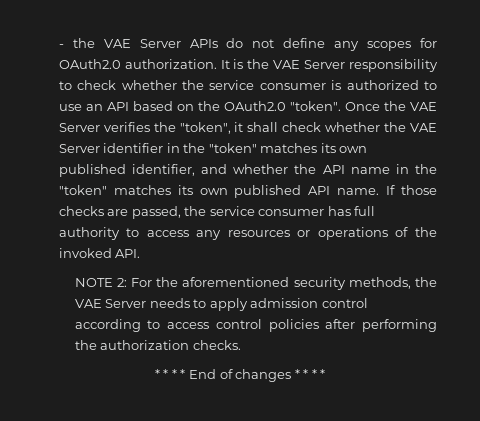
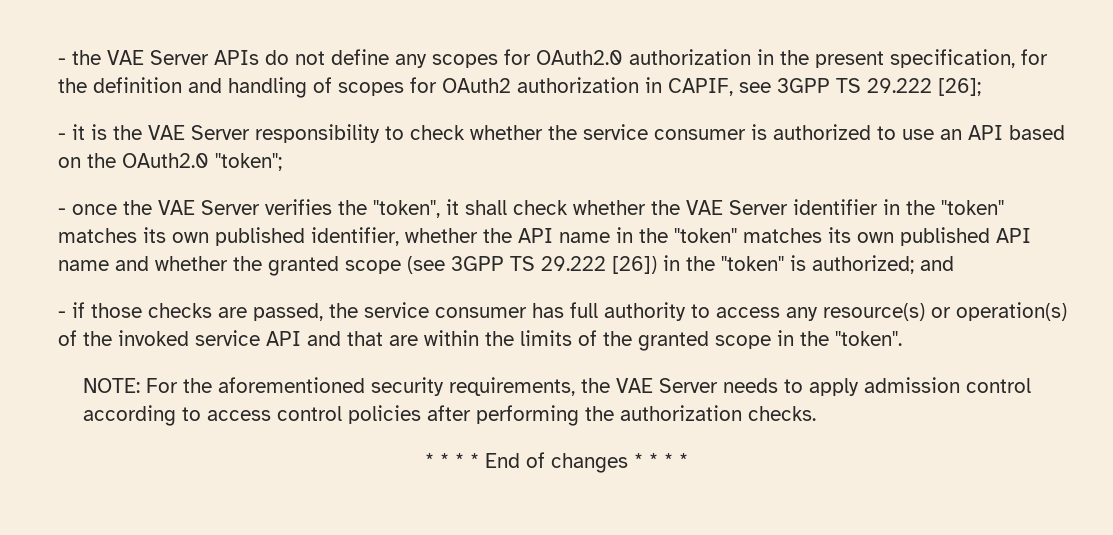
- - the VAE Server APIs do not define any scopes for OAuth2.0 authorization. It is the VAE Server responsibility to check whether the service consumer is authorized to use an API based on the OAuth2.0 "token". Once the VAE Server verifies the "token", it shall check whether the VAE Server identifier in the "token" matches its own published identifier, and whether the API name in the "token" matches its own published API name. If those checks are passed, the service consumer has full authority to access any resources or operations of the invoked API.
- NOTE 2:
+ - the VAE Server APIs do not define any scopes for OAuth2.0 authorization in the present specification, for the definition and handling of scopes for OAuth2 authorization in CAPIF, see 3GPP TS 29.222 [26];
+ - it is the VAE Server responsibility to check whether the service consumer is authorized to use an API based on the OAuth2.0 "token";
+ - once the VAE Server verifies the "token", it shall check whether the VAE Server identifier in the "token" matches its own published identifier, whether the API name in the "token" matches its own published API name and whether the granted scope (see 3GPP TS 29.222 [26]) in the "token" is authorized; and
+ - if those checks are passed, the service consumer has full authority to access any resource(s) or operation(s) of the invoked service API and that are within the limits of the granted scope in the "token".
+ NOTE:
- For the aforementioned security methods, the VAE Server needs to apply admission control according to access control policies after performing the authorization checks.
+ For the aforementioned security requirements, the VAE Server needs to apply admission control according to access control policies after performing the authorization checks.

